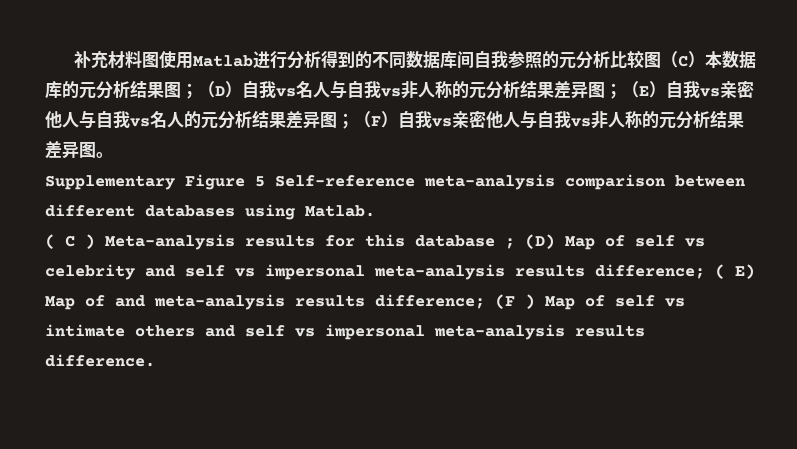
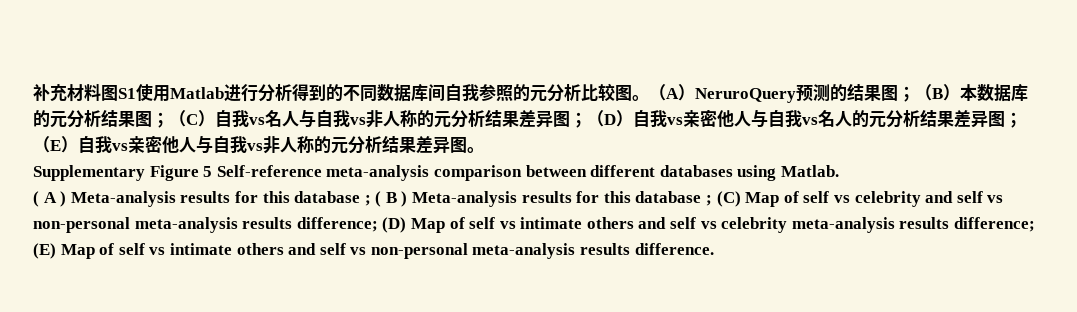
- 补充材料图使用Matlab进行分析得到的不同数据库间自我参照的元分析比较图（C）本数据库的元分析结果图；
+ 补充材料图S1使用Matlab进行分析得到的不同数据库间自我参照的元分析比较图。（A）NeruroQuery预测的结果图；（B）本数据库的元分析结果图；
- （D）自我vs名人与自我vs非人称的元分析结果差异图；
+ （C）自我vs名人与自我vs非人称的元分析结果差异图；
- （E）自我vs亲密他人与自我vs名人的元分析结果差异图；
+ （D）自我vs亲密他人与自我vs名人的元分析结果差异图；
- （F）自我vs亲密他人与自我vs非人称的元分析结果差异图。
+ （E）自我vs亲密他人与自我vs非人称的元分析结果差异图。
- ( C ) Meta-analysis results for this database ; (D) Map of self vs celebrity and self vs impersonal meta-analysis results difference; ( E) Map of and meta-analysis results difference; (F ) Map of self vs intimate others and self vs impersonal meta-analysis results difference.
+ ( A ) Meta-analysis results for this database ; ( B ) Meta-analysis results for this database ; (C) Map of self vs celebrity and self vs non-personal meta-analysis results difference; (D) Map of self vs intimate others and self vs celebrity meta-analysis results difference; (E) Map of self vs intimate others and self vs non-personal meta-analysis results difference.

